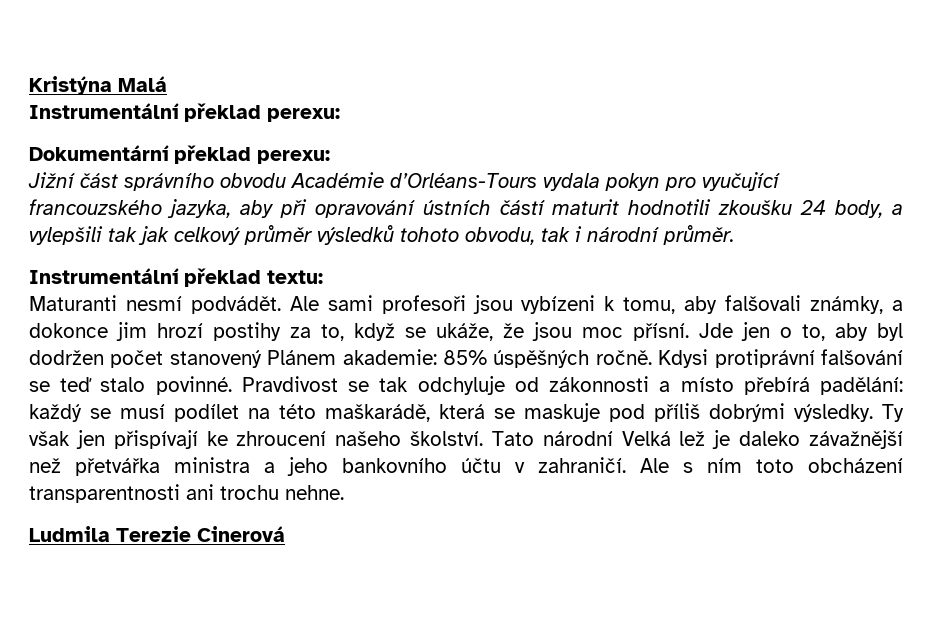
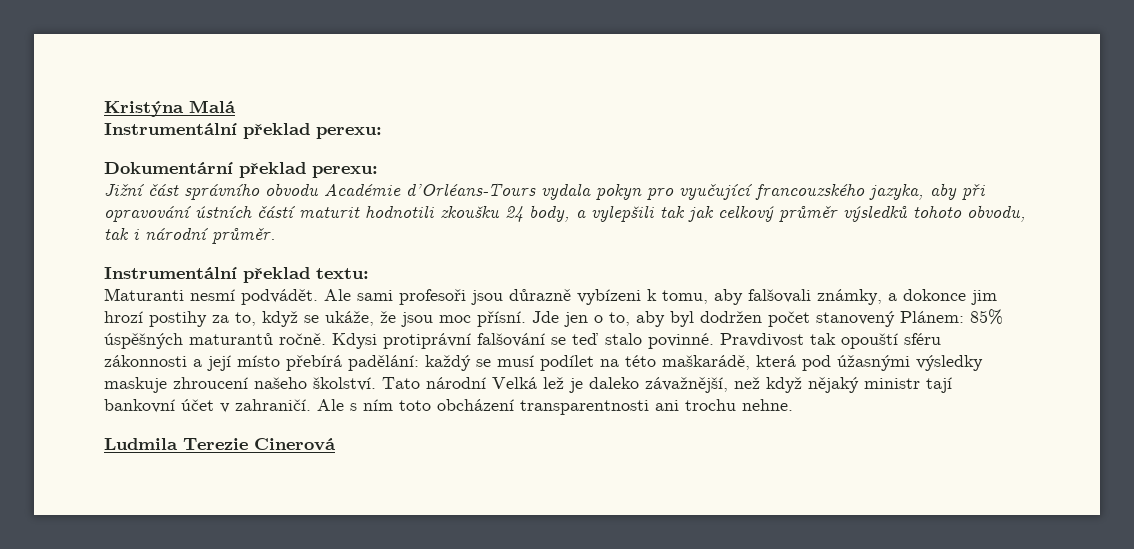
- Ale sami profesoři jsou vybízeni k tomu, aby falšovali známky, a dokonce jim hrozí postihy za to, když se ukáže, že jsou moc přísní.
+ Ale sami profesoři jsou důrazně vybízeni k tomu, aby falšovali známky, a dokonce jim hrozí postihy za to, když se ukáže, že jsou moc přísní.
- Jde jen o to, aby byl dodržen počet stanovený Plánem akademie: 85% úspěšných ročně.
+ Jde jen o to, aby byl dodržen počet stanovený Plánem: 85% úspěšných maturantů ročně.
- Pravdivost se tak odchyluje od zákonnosti a místo přebírá padělání: každý se musí podílet na této maškarádě, která se maskuje pod příliš dobrými výsledky. Ty však jen přispívají ke zhroucení našeho školství.
+ Pravdivost tak opouští sféru zákonnosti a její místo přebírá padělání: každý se musí podílet na této maškarádě, která pod úžasnými výsledky maskuje zhroucení našeho školství.
- Tato národní Velká lež je daleko závažnější než přetvářka ministra a jeho bankovního účtu v zahraničí.
+ Tato národní Velká lež je daleko závažnější, než když nějaký ministr tají bankovní účet v zahraničí.

